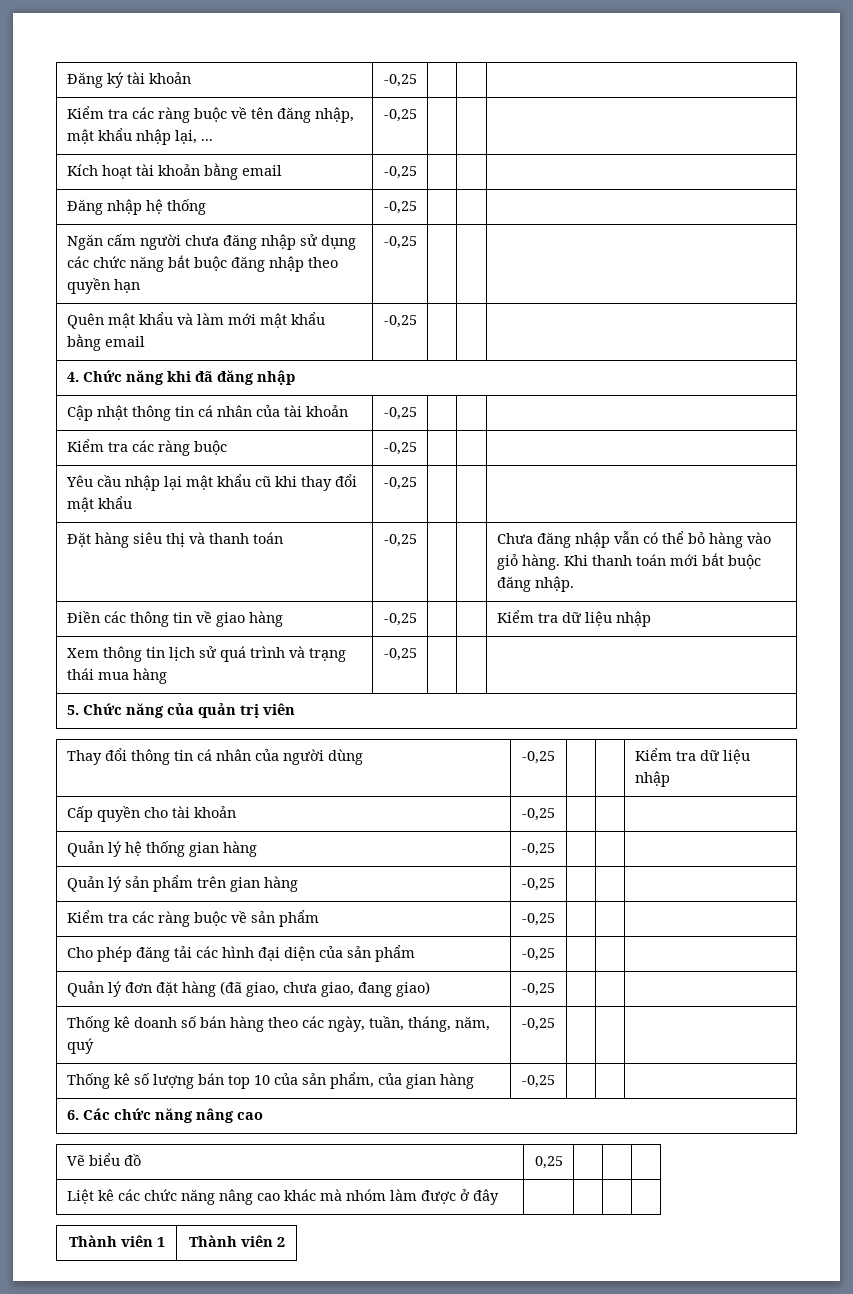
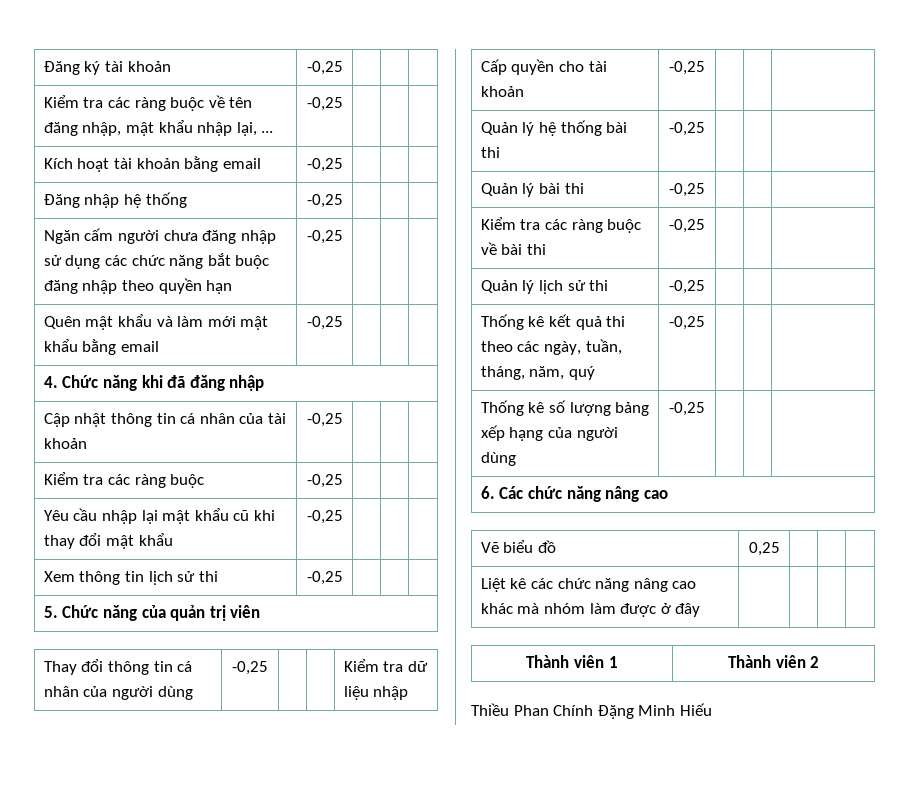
- Đặt hàng siêu thị và thanh toán | -0,25 | | | Chưa đăng nhập vẫn có thể bỏ hàng vào giỏ hàng. Khi thanh toán mới bắt buộc đăng nhập.
- Điền các thông tin về giao hàng | -0,25 | | | Kiểm tra dữ liệu nhập
- Xem thông tin lịch sử quá trình và trạng thái mua hàng | -0,25 | | |
+ Xem thông tin lịch sử thi | -0,25 | | |
- Quản lý hệ thống gian hàng | -0,25 | | |
- Quản lý sản phẩm trên gian hàng | -0,25 | | |
- Kiểm tra các ràng buộc về sản phẩm | -0,25 | | |
- Cho phép đăng tải các hình đại diện của sản phẩm | -0,25 | | |
- Quản lý đơn đặt hàng (đã giao, chưa giao, đang giao) | -0,25 | | |
- Thống kê doanh số bán hàng theo các ngày, tuần, tháng, năm, quý | -0,25 | | |
+ Quản lý hệ thống bài thi | -0,25 | | |
+ Quản lý bài thi | -0,25 | | |
+ Kiểm tra các ràng buộc về bài thi | -0,25 | | |
+ Quản lý lịch sử thi | -0,25 | | |
+ Thống kê kết quả thi theo các ngày, tuần, tháng, năm, quý | -0,25 | | |
- Thống kê số lượng bán top 10 của sản phẩm, của gian hàng | -0,25 | | |
+ Thống kê số lượng bảng xếp hạng của người dùng | -0,25 | | |
+ Thiều Phan Chính Đặng Minh Hiếu

